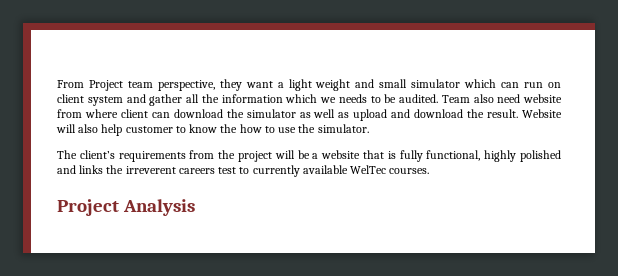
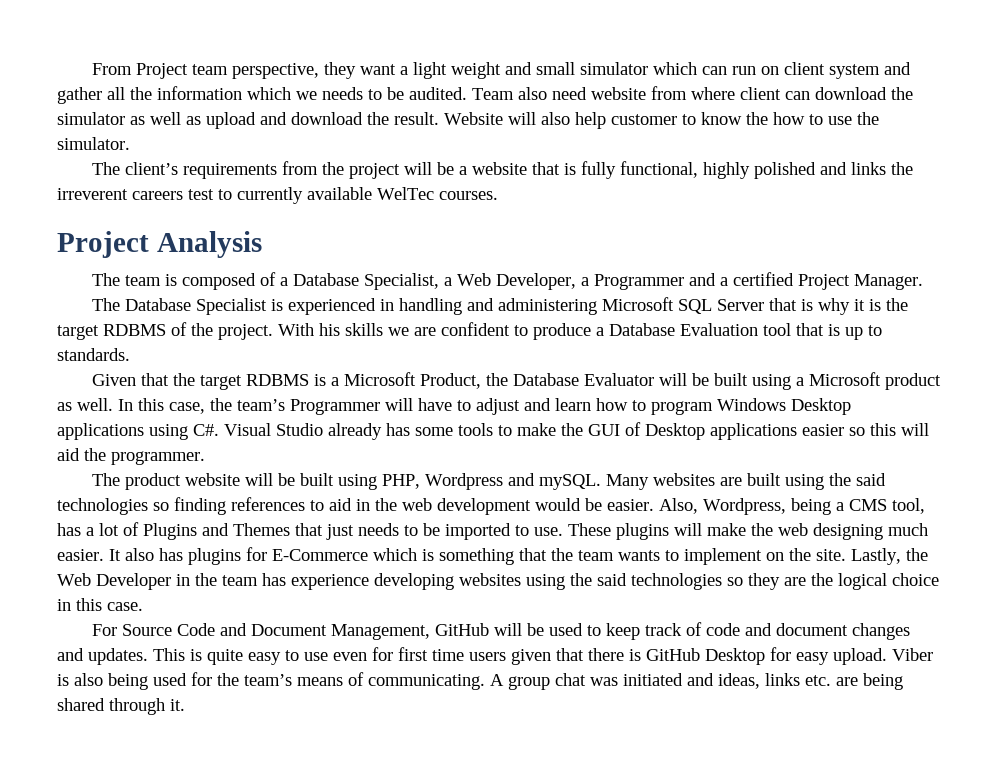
+ The team is composed of a Database Specialist, a Web Developer, a Programmer and a certified Project Manager.
+ The Database Specialist is experienced in handling and administering Microsoft SQL Server that is why it is the target RDBMS of the project. With his skills we are confident to produce a Database Evaluation tool that is up to standards.
+ Given that the target RDBMS is a Microsoft Product, the Database Evaluator will be built using a Microsoft product as well. In this case, the team’s Programmer will have to adjust and learn how to program Windows Desktop applications using C#. Visual Studio already has some tools to make the GUI of Desktop applications easier so this will aid the programmer.
+ The product website will be built using PHP, Wordpress and mySQL. Many websites are built using the said technologies so finding references to aid in the web development would be easier. Also, Wordpress, being a CMS tool, has a lot of Plugins and Themes that just needs to be imported to use. These plugins will make the web designing much easier. It also has plugins for E-Commerce which is something that the team wants to implement on the site. Lastly, the Web Developer in the team has experience developing websites using the said technologies so they are the logical choice in this case.
+ For Source Code and Document Management, GitHub will be used to keep track of code and document changes and updates. This is quite easy to use even for first time users given that there is GitHub Desktop for easy upload. Viber is also being used for the team’s means of communicating. A group chat was initiated and ideas, links etc. are being shared through it.

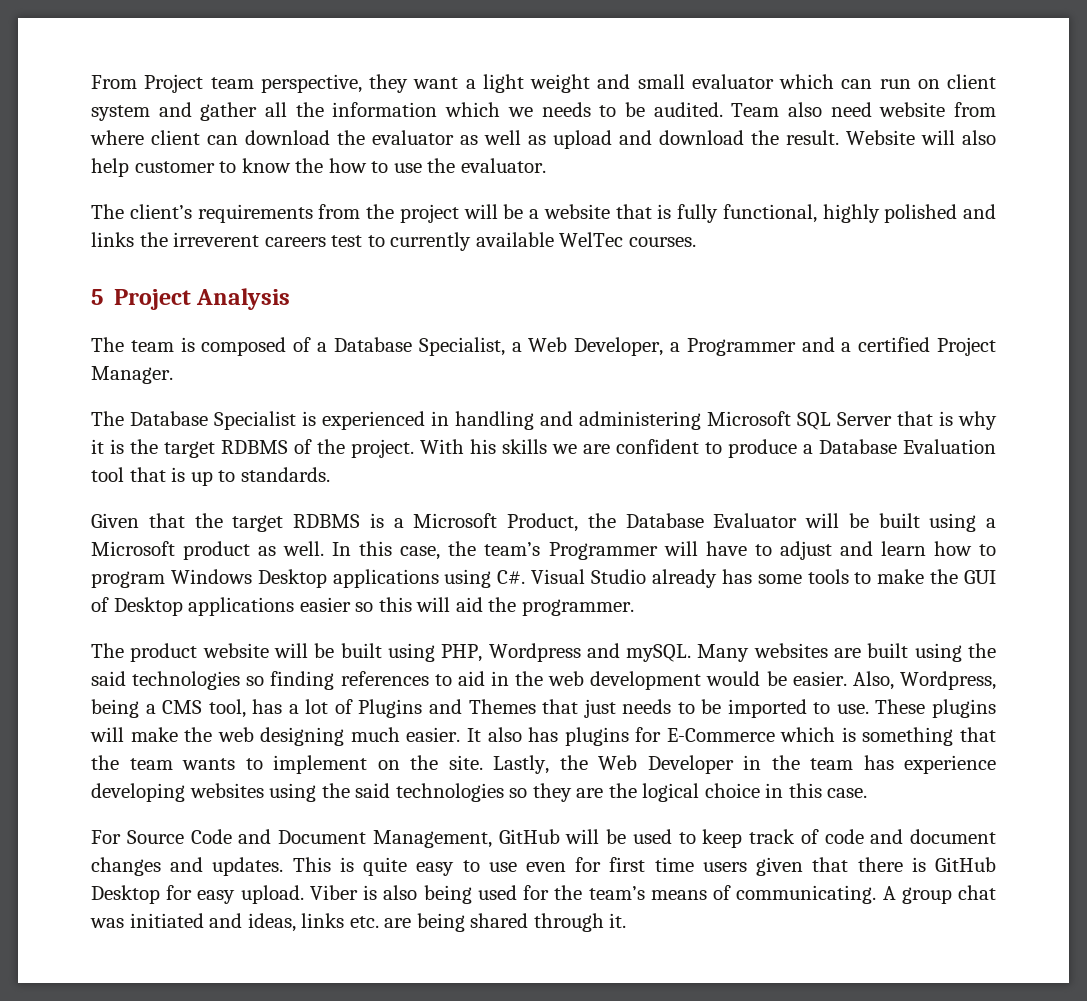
- From Project team perspective, they want a light weight and small simulator which can run on client system and gather all the information which we needs to be audited.
+ From Project team perspective, they want a light weight and small evaluator which can run on client system and gather all the information which we needs to be audited.
- Team also need website from where client can download the simulator as well as upload and download the result.
+ Team also need website from where client can download the evaluator as well as upload and download the result.
- Website will also help customer to know the how to use the simulator.
+ Website will also help customer to know the how to use the evaluator.
- Project Analysis
+ 5 Project Analysis

